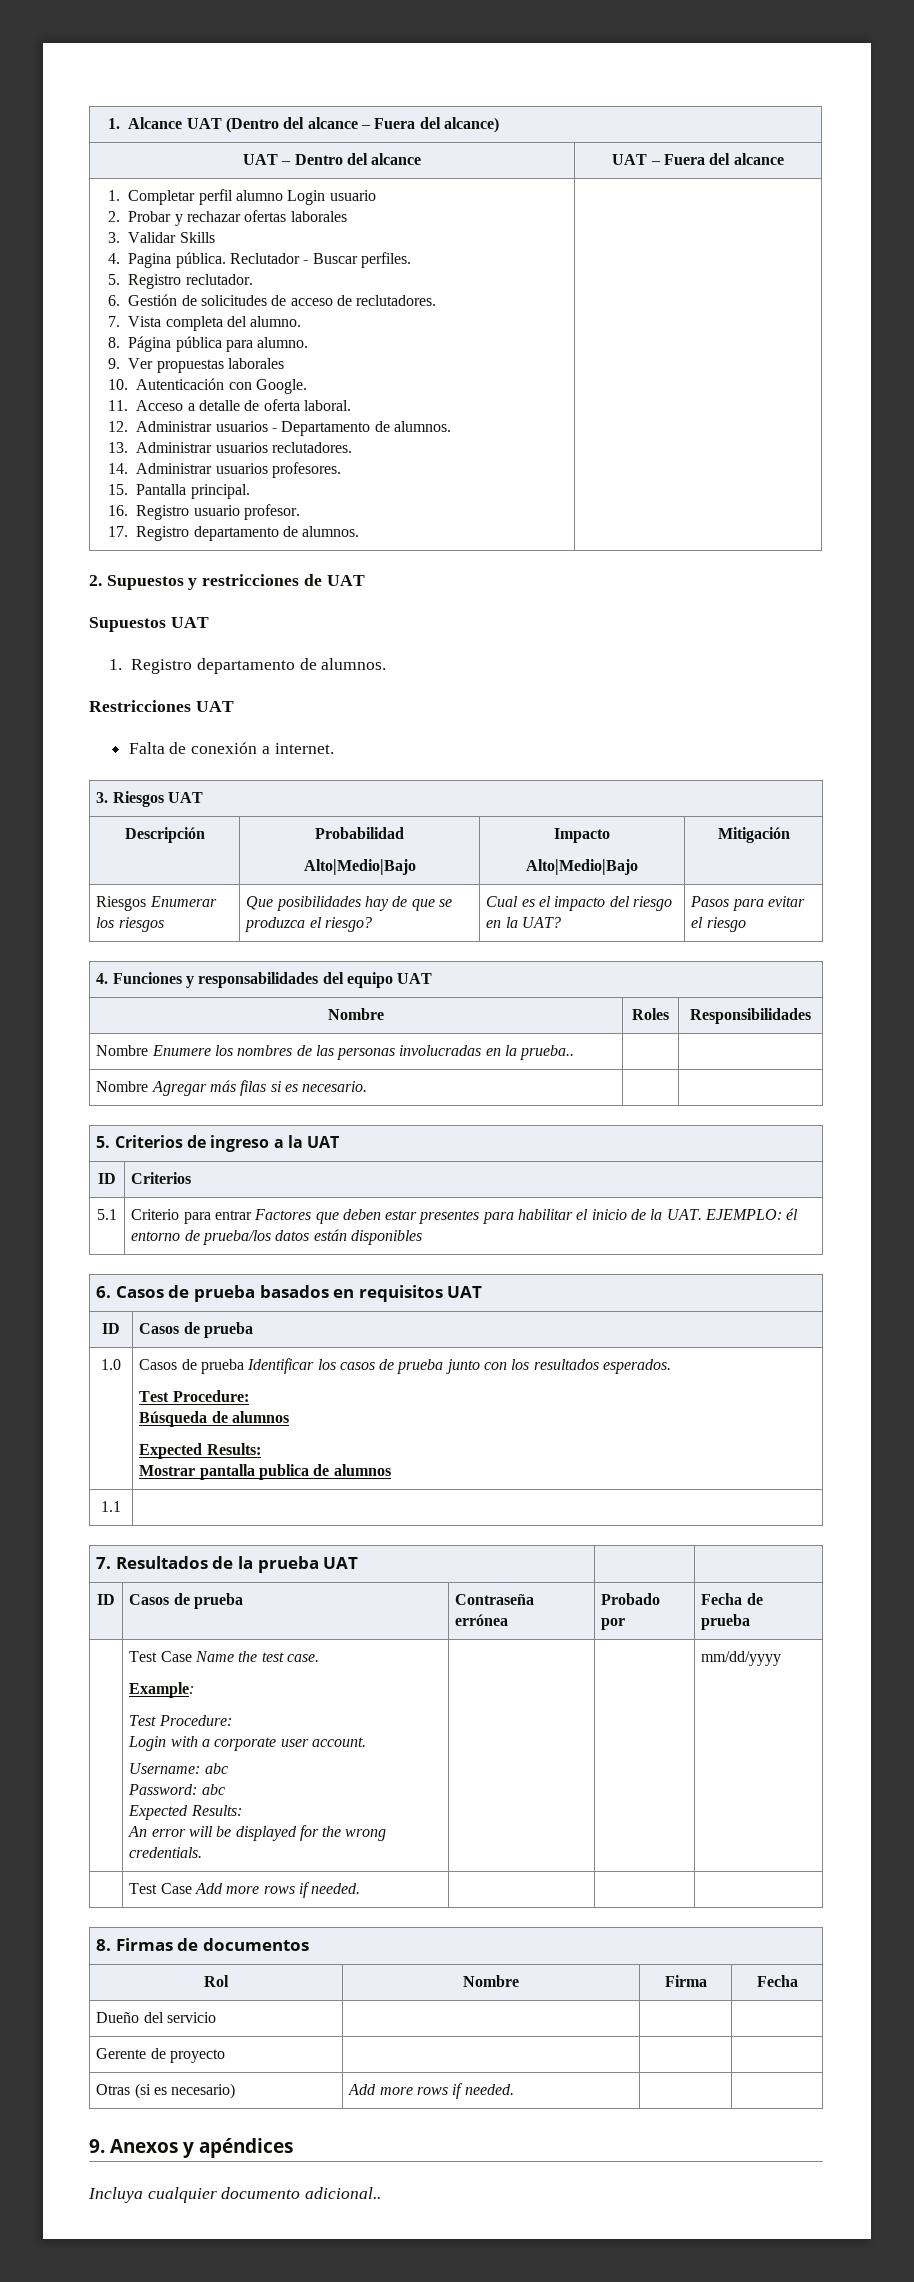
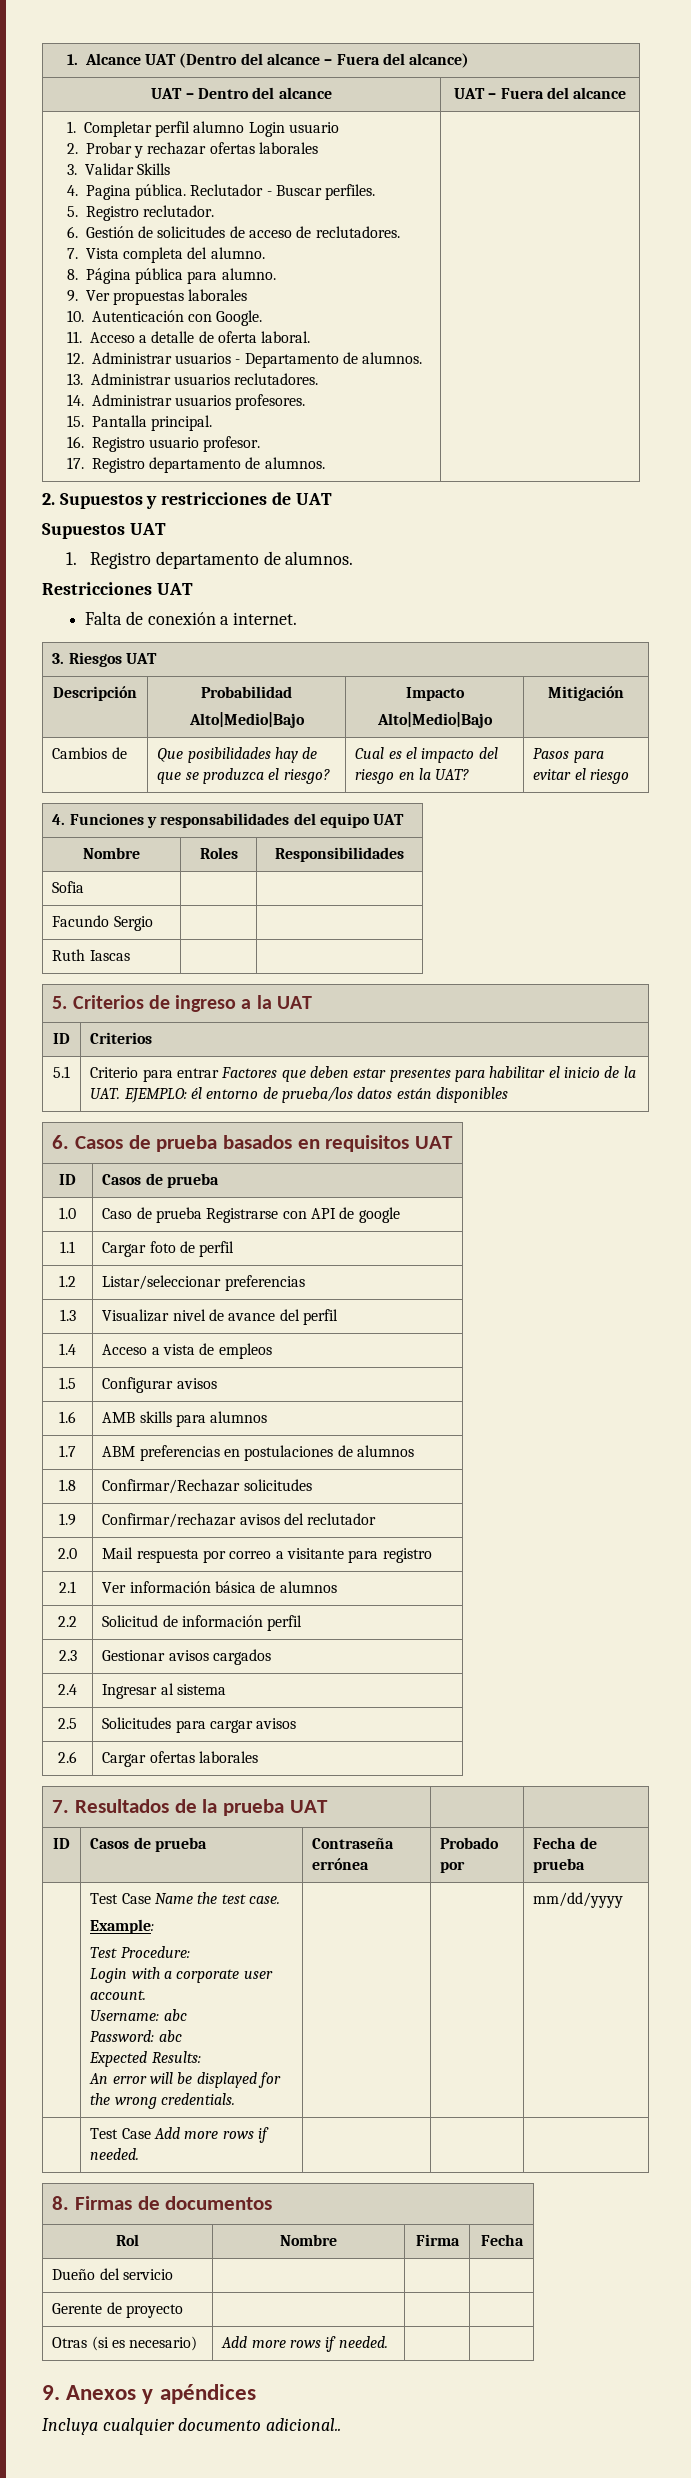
- Riesgos Enumerar los riesgos | Que posibilidades hay de que se produzca el riesgo? | Cual es el impacto del riesgo en la UAT? | Pasos para evitar el riesgo
+ Cambios de | Que posibilidades hay de que se produzca el riesgo? | Cual es el impacto del riesgo en la UAT? | Pasos para evitar el riesgo
- Nombre Enumere los nombres de las personas involucradas en la prueba.. | |
- Nombre Agregar más filas si es necesario. | |
+ Sofia | |
+ Facundo Sergio | |
+ Ruth Iascas | |
- 1.0 | Casos de prueba Identificar los casos de prueba junto con los resultados esperados.
- Test Procedure:
- Búsqueda de alumnos
- Expected Results:
- Mostrar pantalla publica de alumnos
- 1.1 |
+ 1.0 | Caso de prueba Registrarse con API de google
+ 1.1 | Cargar foto de perfil
+ 1.2 | Listar/seleccionar preferencias
+ 1.3 | Visualizar nivel de avance del perfil
+ 1.4 | Acceso a vista de empleos
+ 1.5 | Configurar avisos
+ 1.6 | AMB skills para alumnos
+ 1.7 | ABM preferencias en postulaciones de alumnos
+ 1.8 | Confirmar/Rechazar solicitudes
+ 1.9 | Confirmar/rechazar avisos del reclutador
+ 2.0 | Mail respuesta por correo a visitante para registro
+ 2.1 | Ver información básica de alumnos
+ 2.2 | Solicitud de información perfil
+ 2.3 | Gestionar avisos cargados
+ 2.4 | Ingresar al sistema
+ 2.5 | Solicitudes para cargar avisos
+ 2.6 | Cargar ofertas laborales

